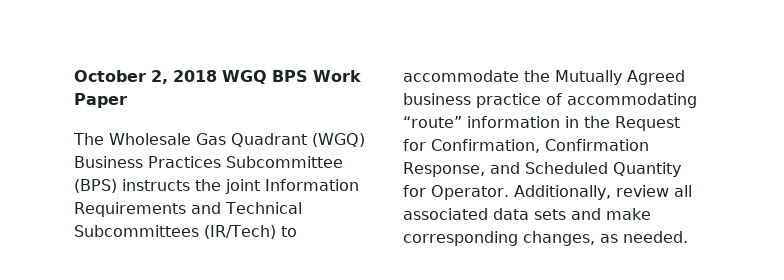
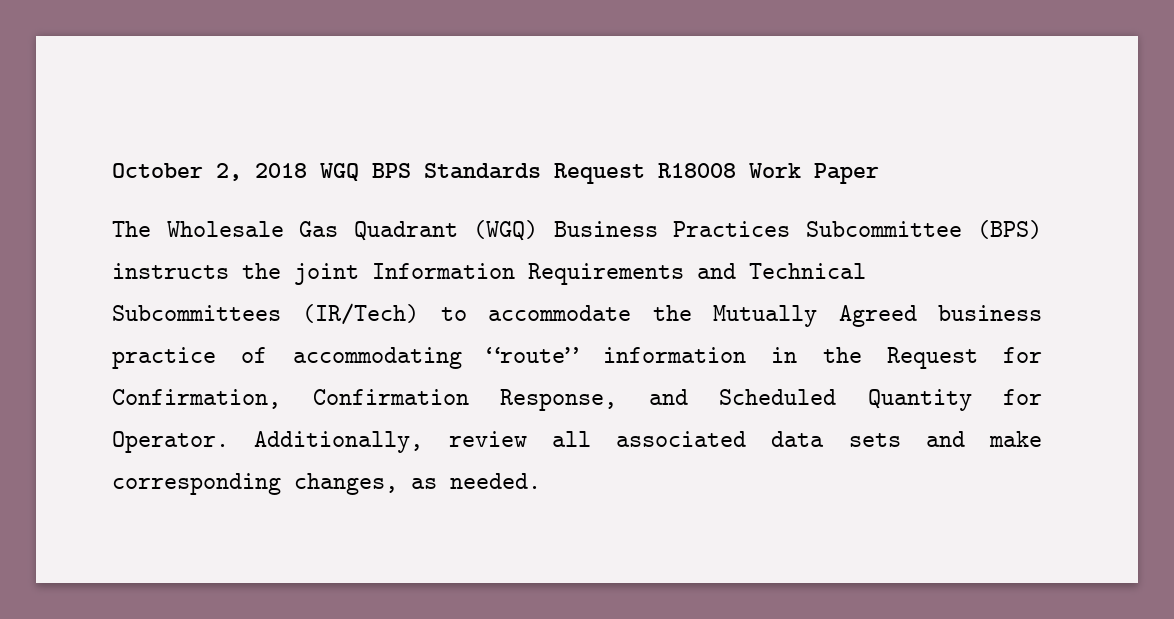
- October 2, 2018 WGQ BPS Work Paper
+ October 2, 2018 WGQ BPS Standards Request R18008 Work Paper

